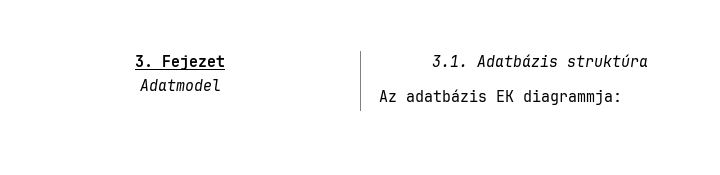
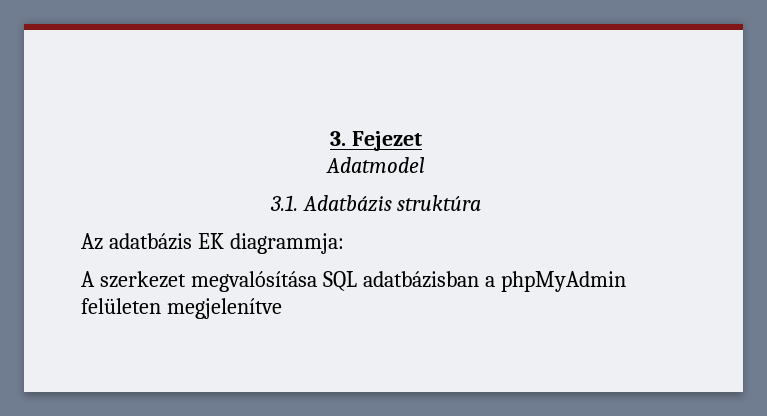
+ A szerkezet megvalósítása SQL adatbázisban a phpMyAdmin felületen megjelenítve

